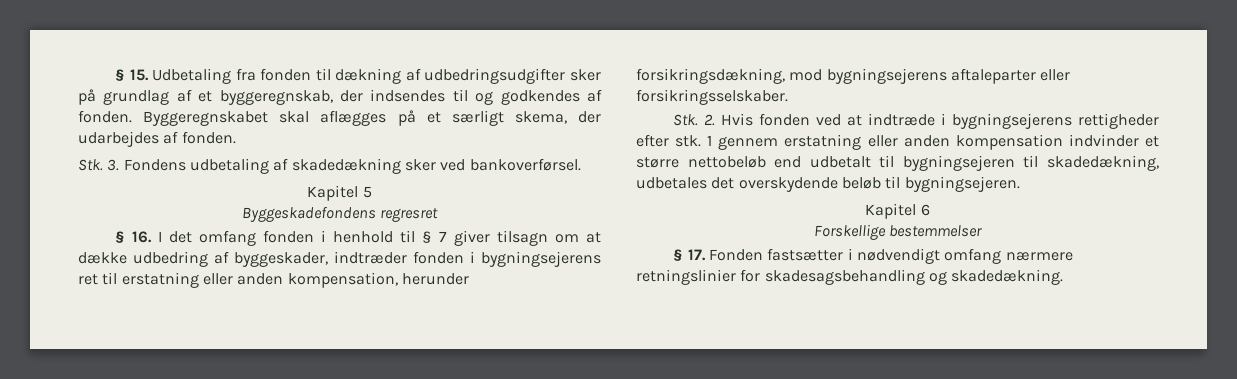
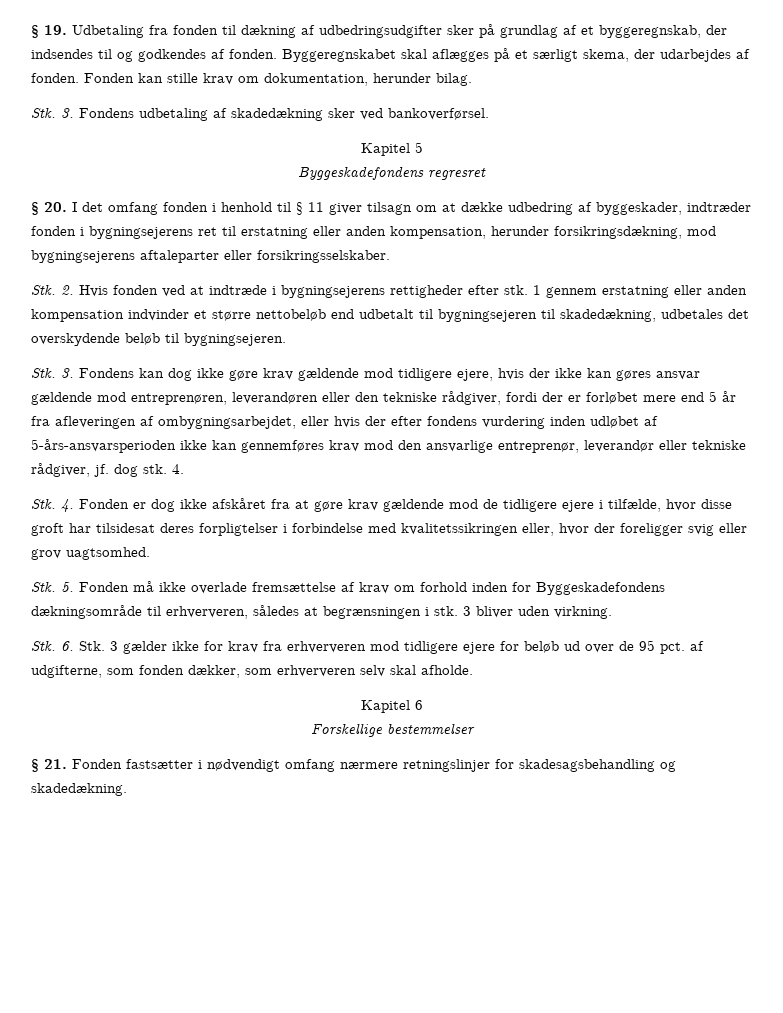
- § 15. Udbetaling fra fonden til dækning af udbedringsudgifter sker på grundlag af et byggeregnskab, der indsendes til og godkendes af fonden.
+ § 19. Udbetaling fra fonden til dækning af udbedringsudgifter sker på grundlag af et byggeregnskab, der indsendes til og godkendes af fonden.
+ Fonden kan stille krav om dokumentation, herunder bilag.
- § 16. I det omfang fonden i henhold til § 7 giver tilsagn om at dække udbedring af byggeskader, indtræder fonden i bygningsejerens ret til erstatning eller anden kompensation, herunder forsikringsdækning, mod bygningsejerens aftaleparter eller forsikringsselskaber.
+ § 20. I det omfang fonden i henhold til § 11 giver tilsagn om at dække udbedring af byggeskader, indtræder fonden i bygningsejerens ret til erstatning eller anden kompensation, herunder forsikringsdækning, mod bygningsejerens aftaleparter eller forsikringsselskaber.
+ Stk. 3. Fondens kan dog ikke gøre krav gældende mod tidligere ejere, hvis der ikke kan gøres ansvar gældende mod entreprenøren, leverandøren eller den tekniske rådgiver, fordi der er forløbet mere end 5 år fra afleveringen af ombygningsarbejdet, eller hvis der efter fondens vurdering inden udløbet af 5-års-ansvarsperioden ikke kan gennemføres krav mod den ansvarlige entreprenør, leverandør eller tekniske rådgiver, jf. dog stk. 4.
+ Stk. 4. Fonden er dog ikke afskåret fra at gøre krav gældende mod de tidligere ejere i tilfælde, hvor disse groft har tilsidesat deres forpligtelser i forbindelse med kvalitetssikringen eller, hvor der foreligger svig eller grov uagtsomhed.
+ Stk. 5. Fonden må ikke overlade fremsættelse af krav om forhold inden for Byggeskadefondens dækningsområde til erhververen, således at begrænsningen i stk. 3 bliver uden virkning.
+ Stk. 6. Stk. 3 gælder ikke for krav fra erhververen mod tidligere ejere for beløb ud over de 95 pct. af udgifterne, som fonden dækker, som erhververen selv skal afholde.
- § 17. Fonden fastsætter i nødvendigt omfang nærmere retningslinier for skadesagsbehandling og skadedækning.
+ § 21. Fonden fastsætter i nødvendigt omfang nærmere retningslinjer for skadesagsbehandling og skadedækning.

